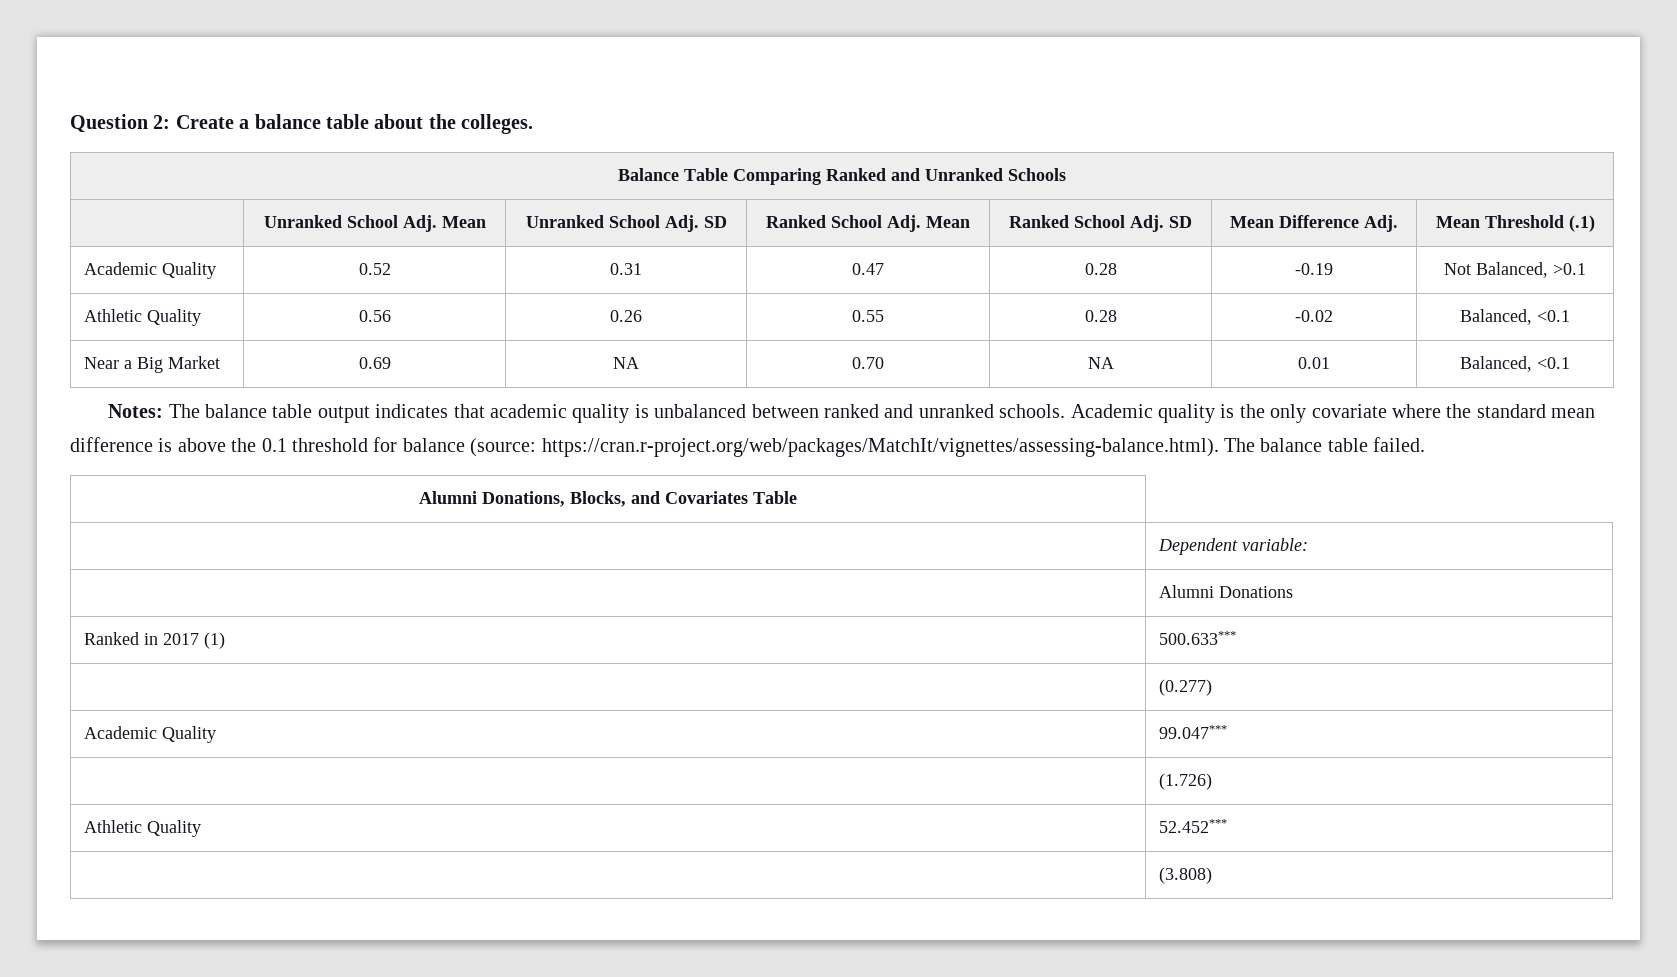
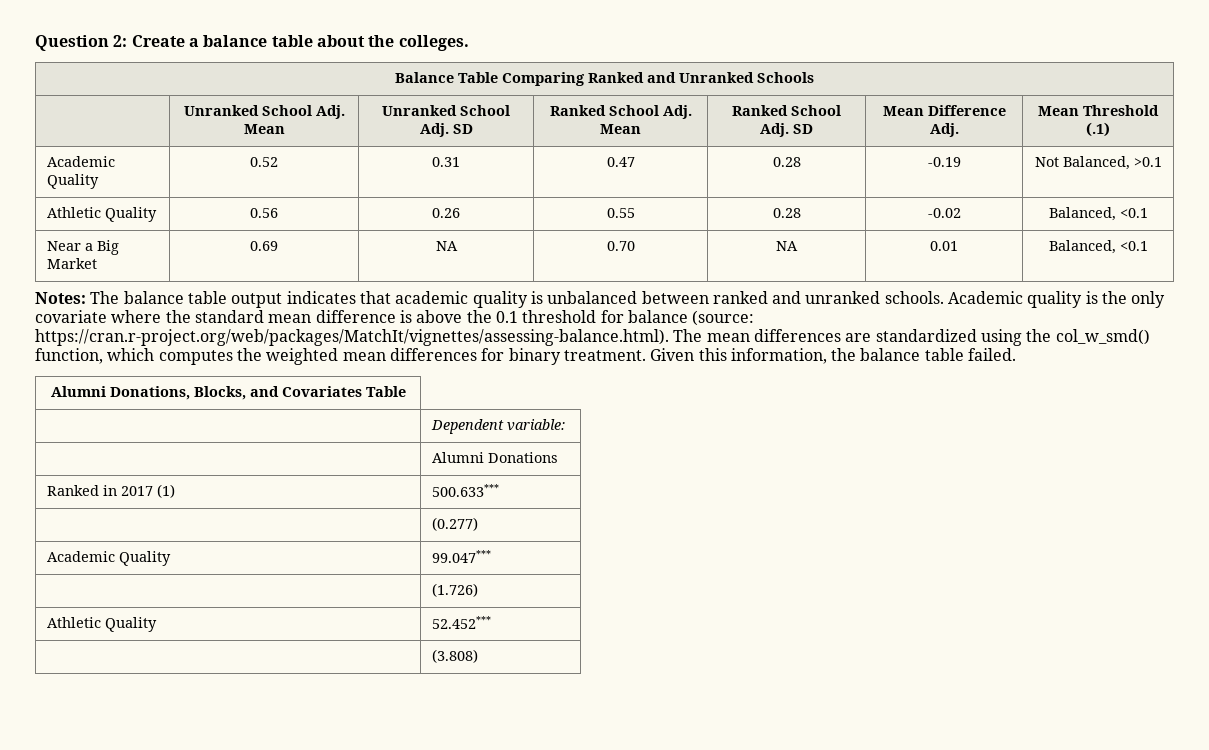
- Academic quality is the only covariate where the standard mean difference is above the 0.1 threshold for balance (source: https://cran.r-project.org/web/packages/MatchIt/vignettes/assessing-balance.html). The balance table failed.
+ Academic quality is the only covariate where the standard mean difference is above the 0.1 threshold for balance (source: https://cran.r-project.org/web/packages/MatchIt/vignettes/assessing-balance.html). The mean differences are standardized using the col_w_smd() function, which computes the weighted mean differences for binary treatment. Given this information, the balance table failed.

